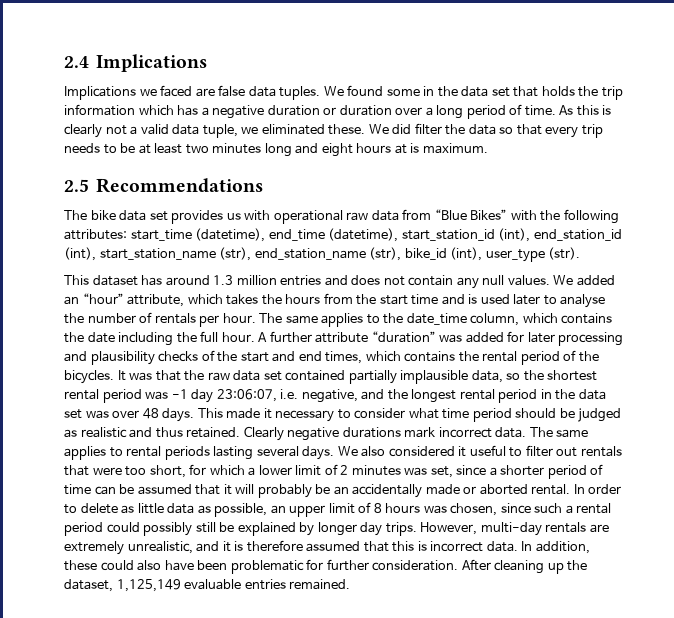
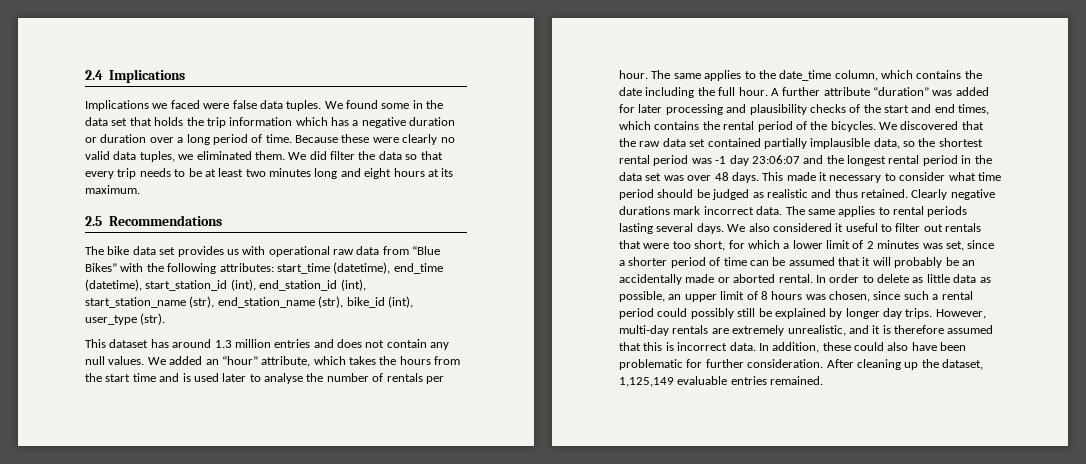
- Implications we faced are false data tuples.
+ Implications we faced were false data tuples.
- As this is clearly not a valid data tuple, we eliminated these.
+ Because these were clearly no valid data tuples, we eliminated them.
- We did filter the data so that every trip needs to be at least two minutes long and eight hours at is maximum.
+ We did filter the data so that every trip needs to be at least two minutes long and eight hours at its maximum.
- It was that the raw data set contained partially implausible data, so the shortest rental period was -1 day 23:06:07, i.e. negative, and the longest rental period in the data set was over 48 days.
+ We discovered that the raw data set contained partially implausible data, so the shortest rental period was -1 day 23:06:07 and the longest rental period in the data set was over 48 days.

